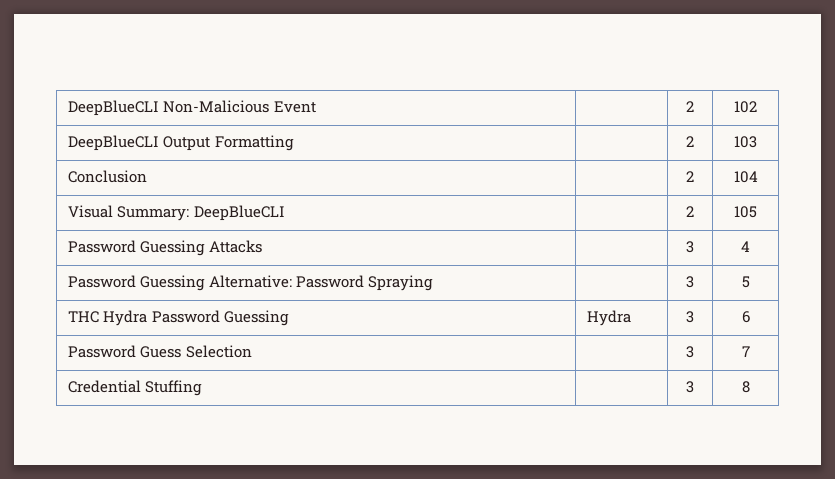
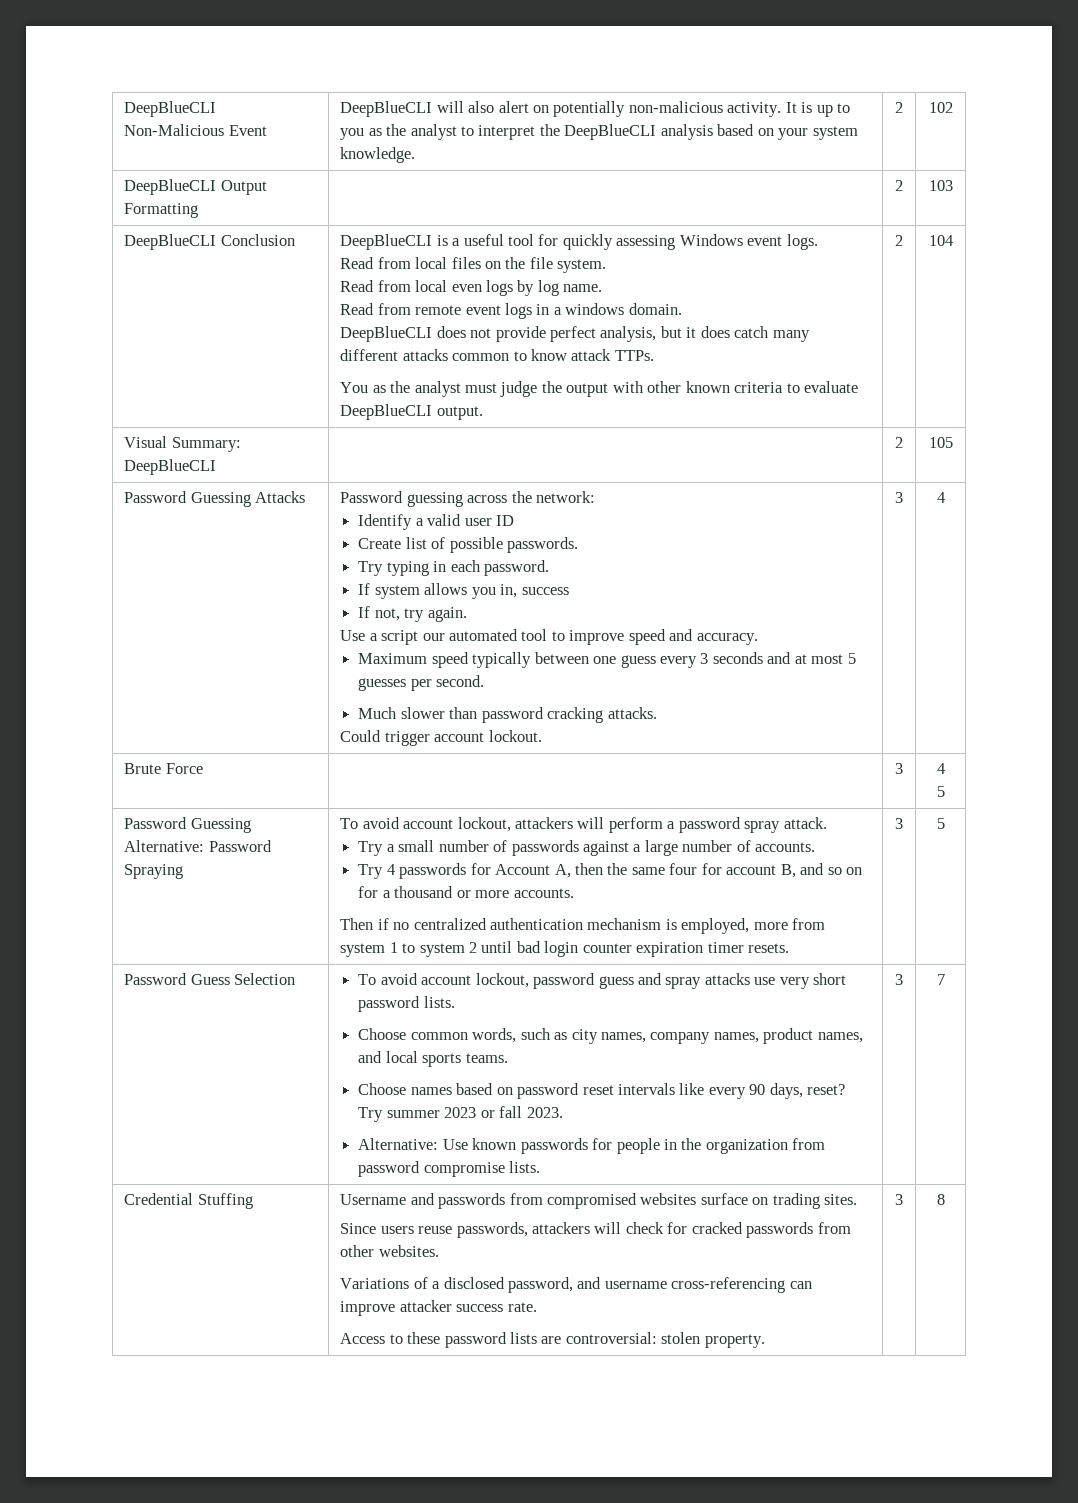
- DeepBlueCLI Non-Malicious Event | | 2 | 102
+ DeepBlueCLI Non-Malicious Event | DeepBlueCLI will also alert on potentially non-malicious activity. It is up to you as the analyst to interpret the DeepBlueCLI analysis based on your system knowledge. | 2 | 102
- Conclusion
+ DeepBlueCLI Conclusion
+ DeepBlueCLI is a useful tool for quickly assessing Windows event logs.
+ Read from local files on the file system.
+ Read from local even logs by log name.
+ Read from remote event logs in a windows domain.
+ DeepBlueCLI does not provide perfect analysis, but it does catch many different attacks common to know attack TTPs.
+ You as the analyst must judge the output with other known criteria to evaluate DeepBlueCLI output.
- 3 | 4
+ Password guessing across the network:
+ Identify a valid user ID
+ Create list of possible passwords.
+ Try typing in each password.
+ If system allows you in, success
+ If not, try again.
+ Use a script our automated tool to improve speed and accuracy.
+ Maximum speed typically between one guess every 3 seconds and at most 5 guesses per second.
+ Much slower than password cracking attacks.
+ Could trigger account lockout. | 3 | 4
+ Brute Force | | 3 | 4
+ 5
- 3 | 5
- THC Hydra Password Guessing | Hydra | 3 | 6
- Password Guess Selection | | 3 | 7
- Credential Stuffing | | 3 | 8
+ To avoid account lockout, attackers will perform a password spray attack.
+ Try a small number of passwords against a large number of accounts.
+ Try 4 passwords for Account A, then the same four for account B, and so on for a thousand or more accounts.
+ Then if no centralized authentication mechanism is employed, more from system 1 to system 2 until bad login counter expiration timer resets. | 3 | 5
+ Password Guess Selection | To avoid account lockout, password guess and spray attacks use very short password lists.
+ Choose common words, such as city names, company names, product names, and local sports teams.
+ Choose names based on password reset intervals like every 90 days, reset? Try summer 2023 or fall 2023.
+ Alternative: Use known passwords for people in the organization from password compromise lists. | 3 | 7
+ Credential Stuffing | Username and passwords from compromised websites surface on trading sites.
+ Since users reuse passwords, attackers will check for cracked passwords from other websites.
+ Variations of a disclosed password, and username cross-referencing can improve attacker success rate.
+ Access to these password lists are controversial: stolen property. | 3 | 8

